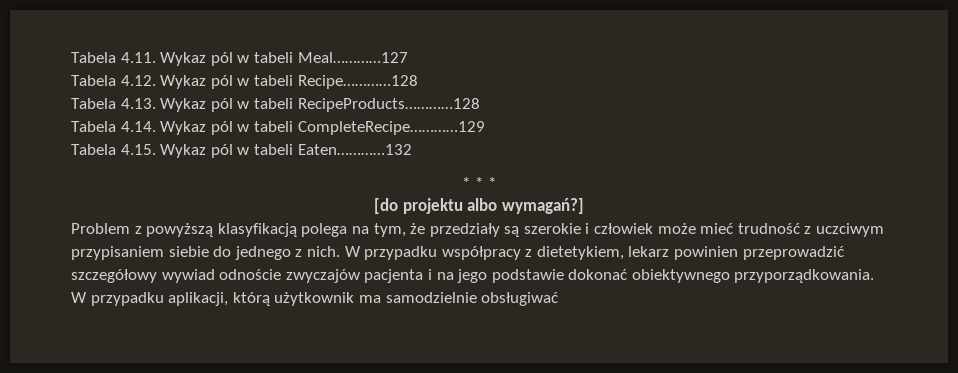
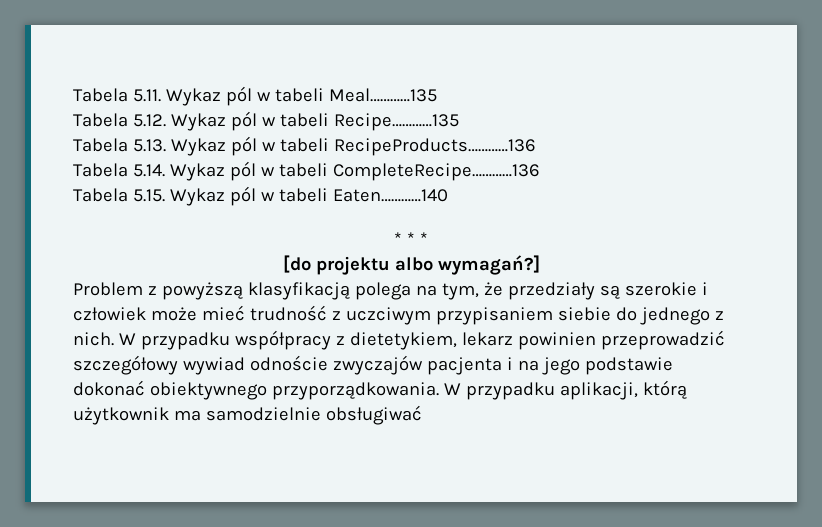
- Tabela 4.11. Wykaz pól w tabeli Meal…………127
- Tabela 4.12. Wykaz pól w tabeli Recipe…………128
- Tabela 4.13. Wykaz pól w tabeli RecipeProducts…………128
- Tabela 4.14. Wykaz pól w tabeli CompleteRecipe…………129
- Tabela 4.15. Wykaz pól w tabeli Eaten…………132
+ Tabela 5.11. Wykaz pól w tabeli Meal…………135
+ Tabela 5.12. Wykaz pól w tabeli Recipe…………135
+ Tabela 5.13. Wykaz pól w tabeli RecipeProducts…………136
+ Tabela 5.14. Wykaz pól w tabeli CompleteRecipe…………136
+ Tabela 5.15. Wykaz pól w tabeli Eaten…………140

